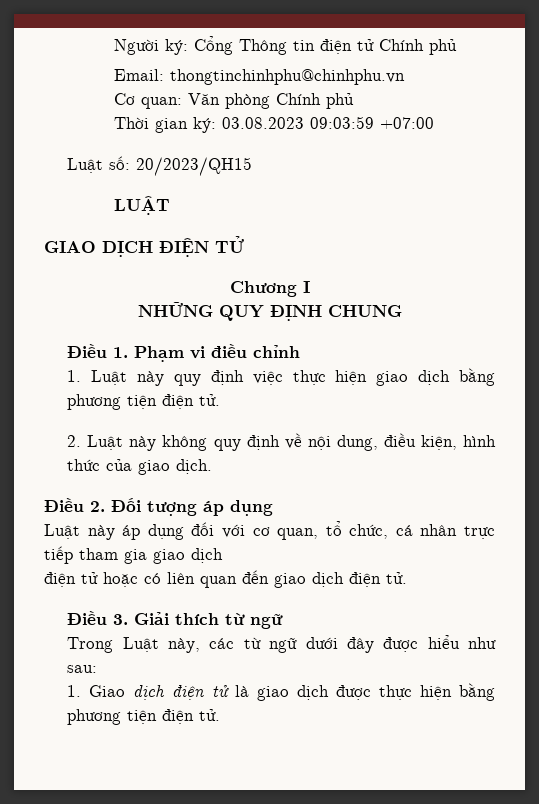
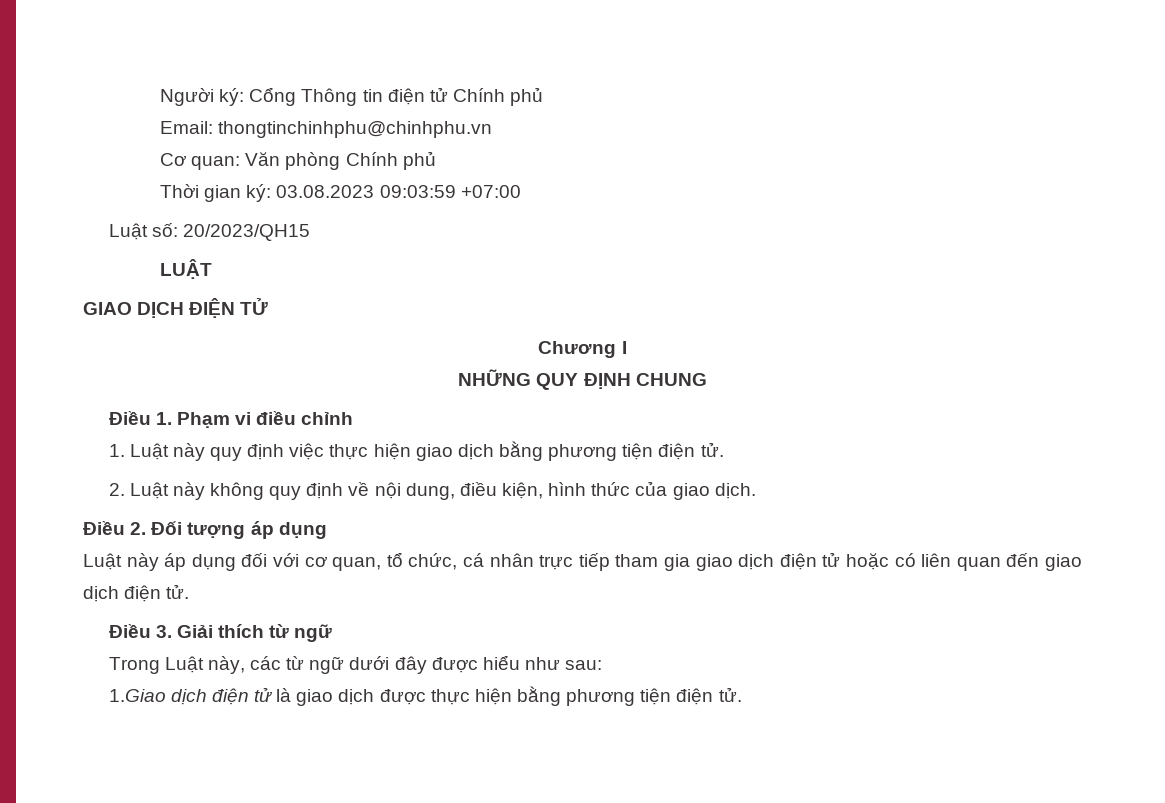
- Luật này áp dụng đối với cơ quan, tổ chức, cá nhân trực tiếp tham gia giao dịch
- điện tử hoặc có liên quan đến giao dịch điện tử.
+ Luật này áp dụng đối với cơ quan, tổ chức, cá nhân trực tiếp tham gia giao dịch điện tử hoặc có liên quan đến giao dịch điện tử.
- 1. Giao dịch điện tử là giao dịch được thực hiện bằng phương tiện điện tử.
+ 1.Giao dịch điện tử là giao dịch được thực hiện bằng phương tiện điện tử.

